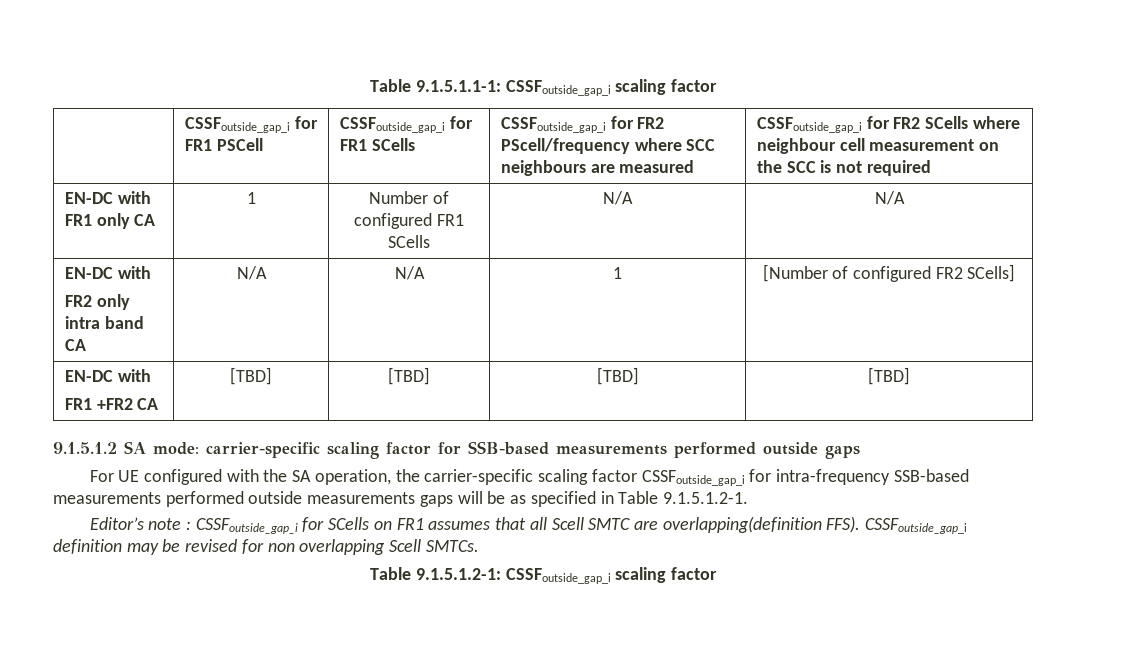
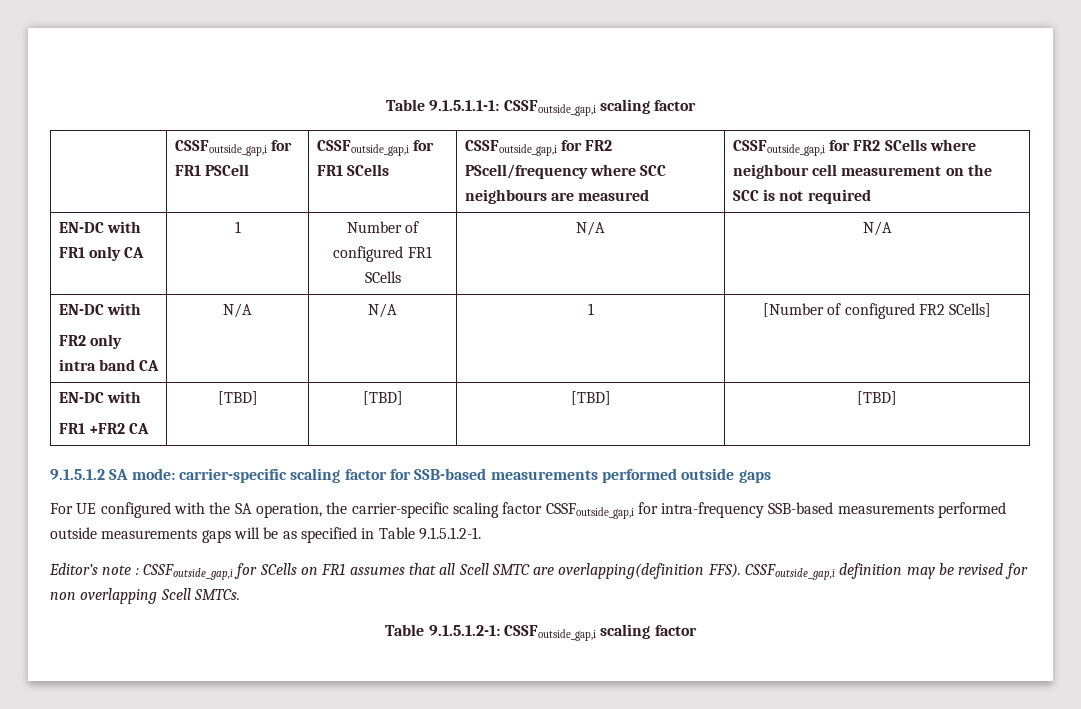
- Table 9.1.5.1.1-1: CSSFoutside_gap_i scaling factor
+ Table 9.1.5.1.1-1: CSSFoutside_gap,i scaling factor
- | CSSFoutside_gap_i for FR1 PSCell | CSSFoutside_gap_i for FR1 SCells | CSSFoutside_gap_i for FR2 PScell/frequency where SCC neighbours are measured | CSSFoutside_gap_i for FR2 SCells where neighbour cell measurement on the SCC is not required
+ | CSSFoutside_gap,i for FR1 PSCell | CSSFoutside_gap,i for FR1 SCells | CSSFoutside_gap,i for FR2 PScell/frequency where SCC neighbours are measured | CSSFoutside_gap,i for FR2 SCells where neighbour cell measurement on the SCC is not required
- For UE configured with the SA operation, the carrier-specific scaling factor CSSFoutside_gap_i for intra-frequency SSB-based measurements performed outside measurements gaps will be as specified in Table 9.1.5.1.2-1.
+ For UE configured with the SA operation, the carrier-specific scaling factor CSSFoutside_gap,i for intra-frequency SSB-based measurements performed outside measurements gaps will be as specified in Table 9.1.5.1.2-1.
- Editor’s note : CSSFoutside_gap_i for SCells on FR1 assumes that all Scell SMTC are overlapping(definition FFS).
+ Editor’s note : CSSFoutside_gap,i for SCells on FR1 assumes that all Scell SMTC are overlapping(definition FFS).
- CSSFoutside_gap_i definition may be revised for non overlapping Scell SMTCs.
+ CSSFoutside_gap,i definition may be revised for non overlapping Scell SMTCs.
- Table 9.1.5.1.2-1: CSSFoutside_gap_i scaling factor
+ Table 9.1.5.1.2-1: CSSFoutside_gap,i scaling factor

